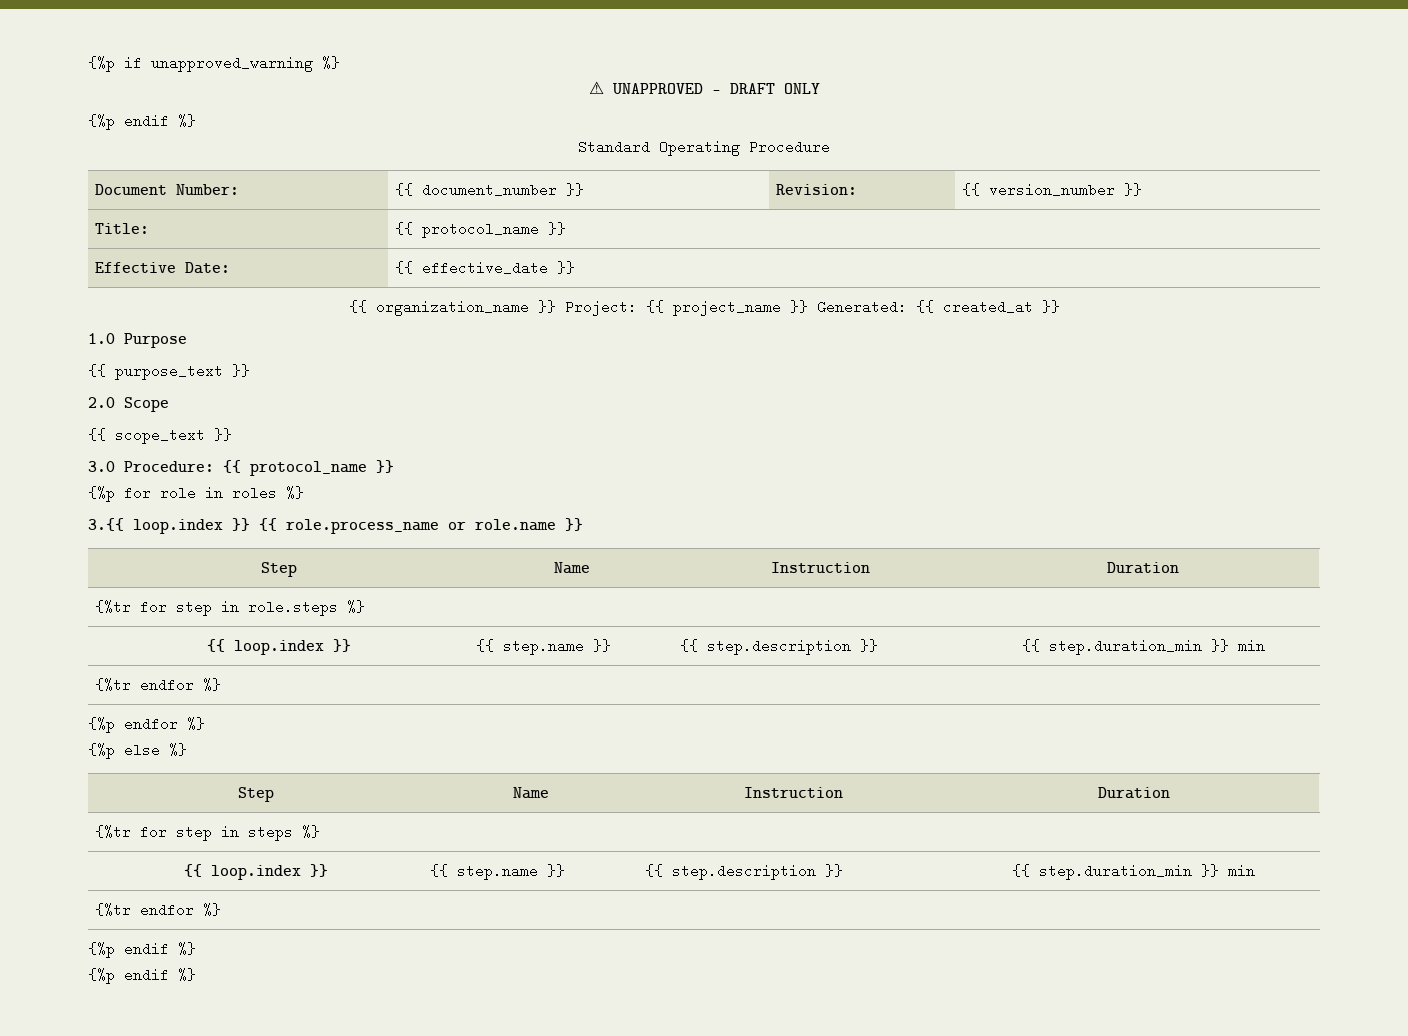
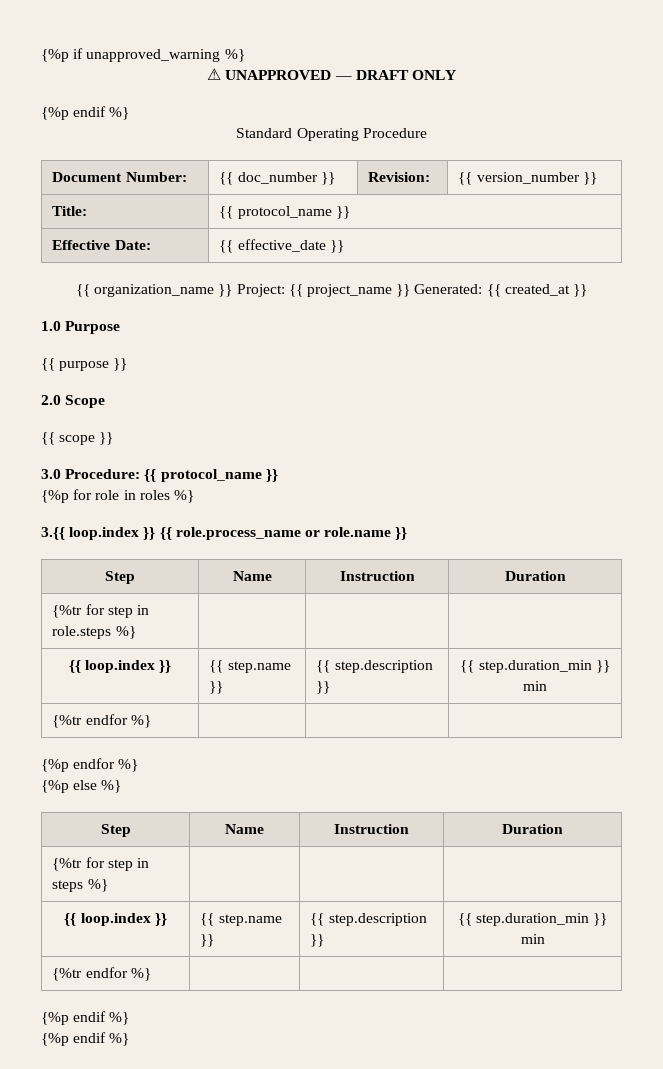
- Document Number: | {{ document_number }} | Revision: | {{ version_number }}
+ Document Number: | {{ doc_number }} | Revision: | {{ version_number }}
- {{ purpose_text }}
+ {{ purpose }}
- {{ scope_text }}
+ {{ scope }}

